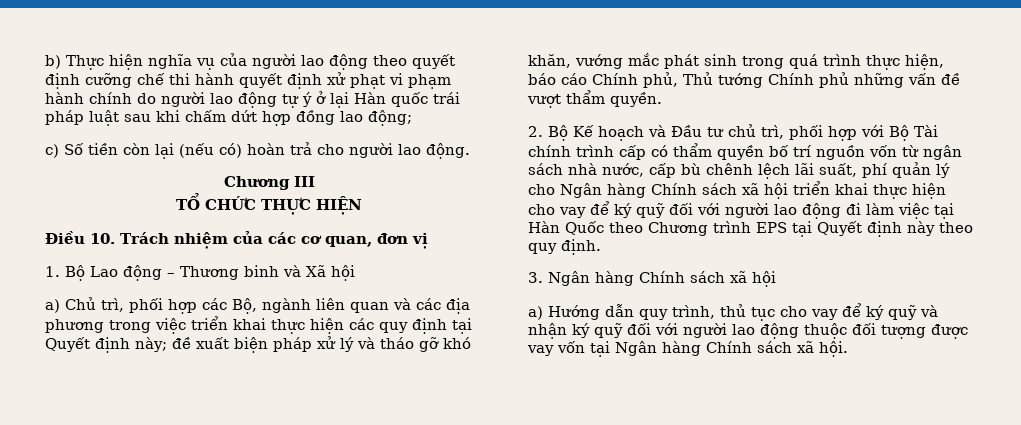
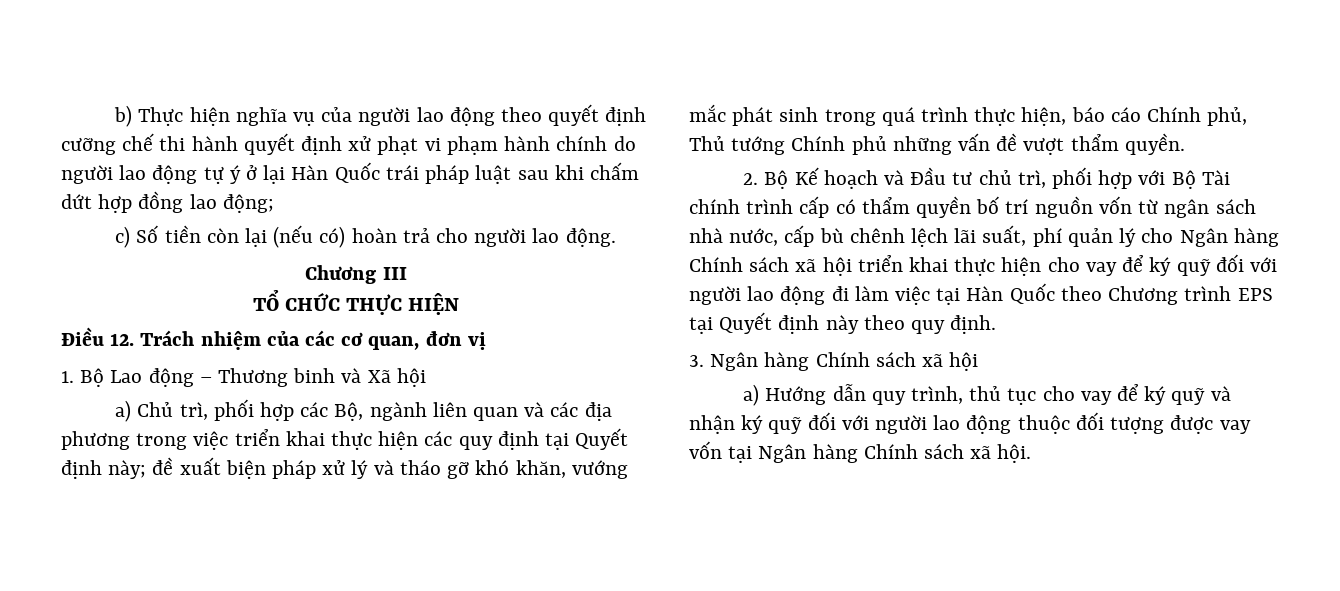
- b) Thực hiện nghĩa vụ của người lao động theo quyết định cưỡng chế thi hành quyết định xử phạt vi phạm hành chính do người lao động tự ý ở lại Hàn quốc trái pháp luật sau khi chấm dứt hợp đồng lao động;
+ b) Thực hiện nghĩa vụ của người lao động theo quyết định cưỡng chế thi hành quyết định xử phạt vi phạm hành chính do người lao động tự ý ở lại Hàn Quốc trái pháp luật sau khi chấm dứt hợp đồng lao động;
- Điều 10. Trách nhiệm của các cơ quan, đơn vị
+ Điều 12. Trách nhiệm của các cơ quan, đơn vị

